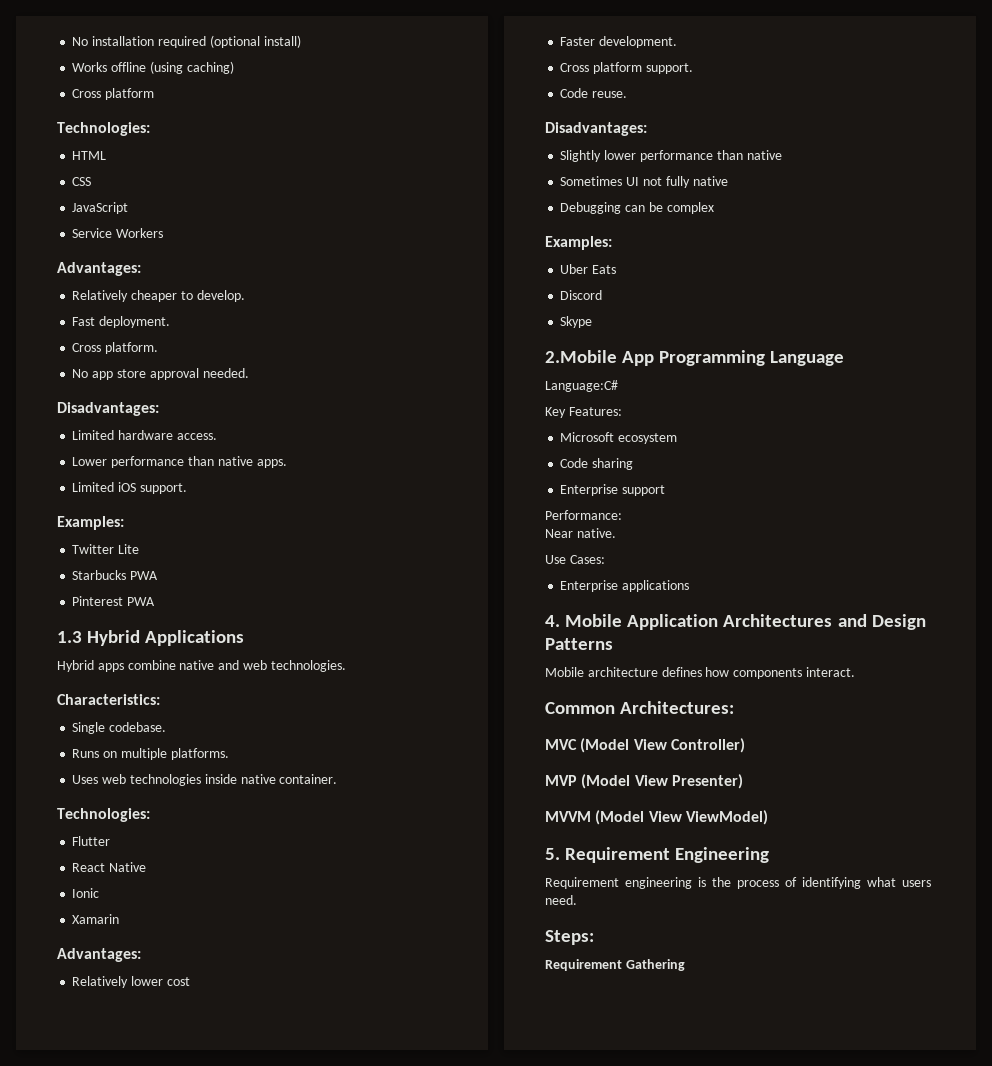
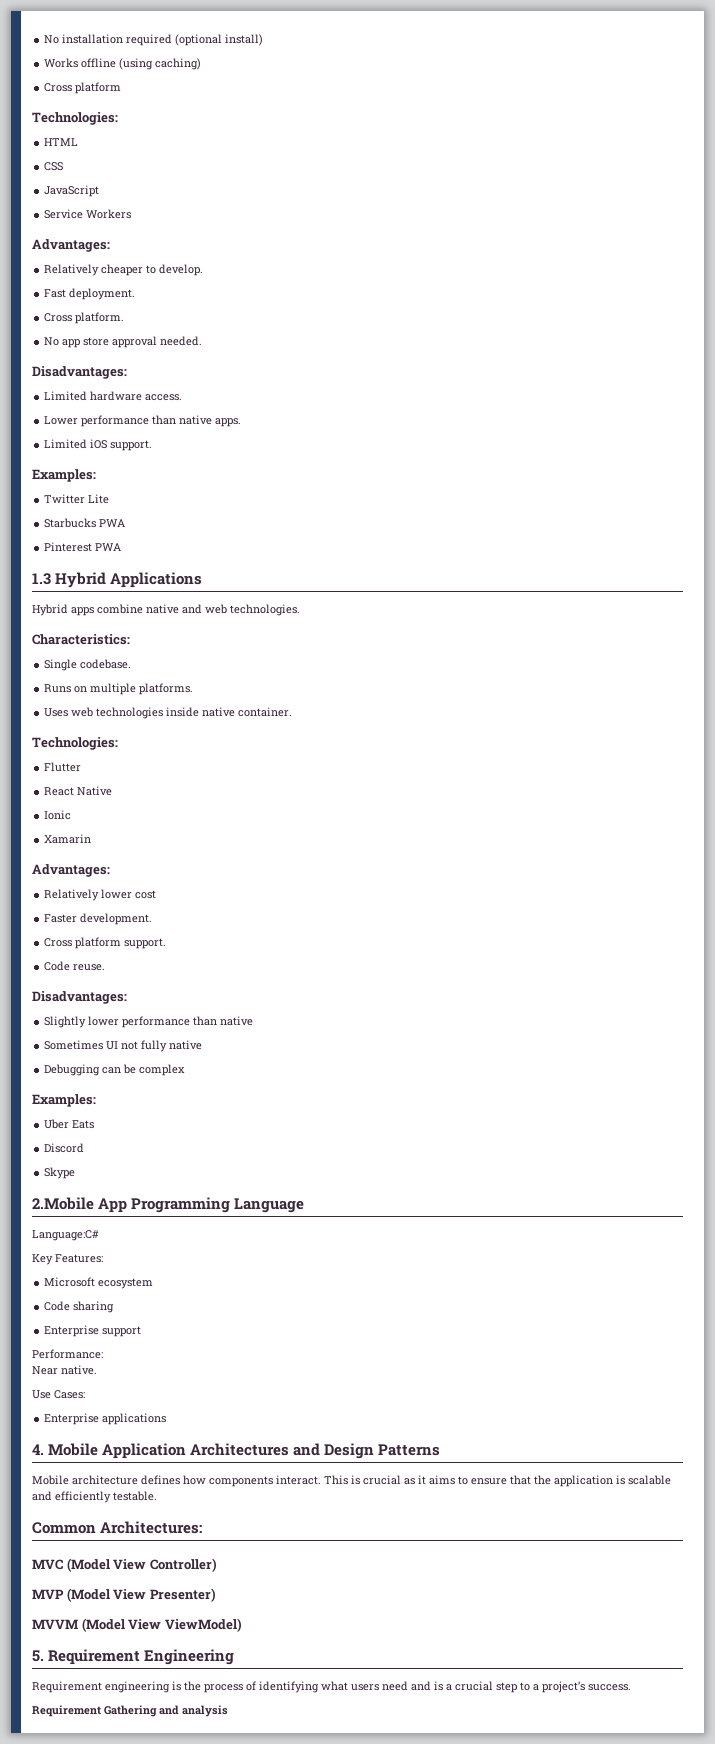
+ This is crucial as it aims to ensure that the application is scalable and efficiently testable.
- Requirement engineering is the process of identifying what users need.
- Steps:
+ Requirement engineering is the process of identifying what users need and is a crucial step to a project’s success.
- Requirement Gathering
+ Requirement Gathering and analysis

